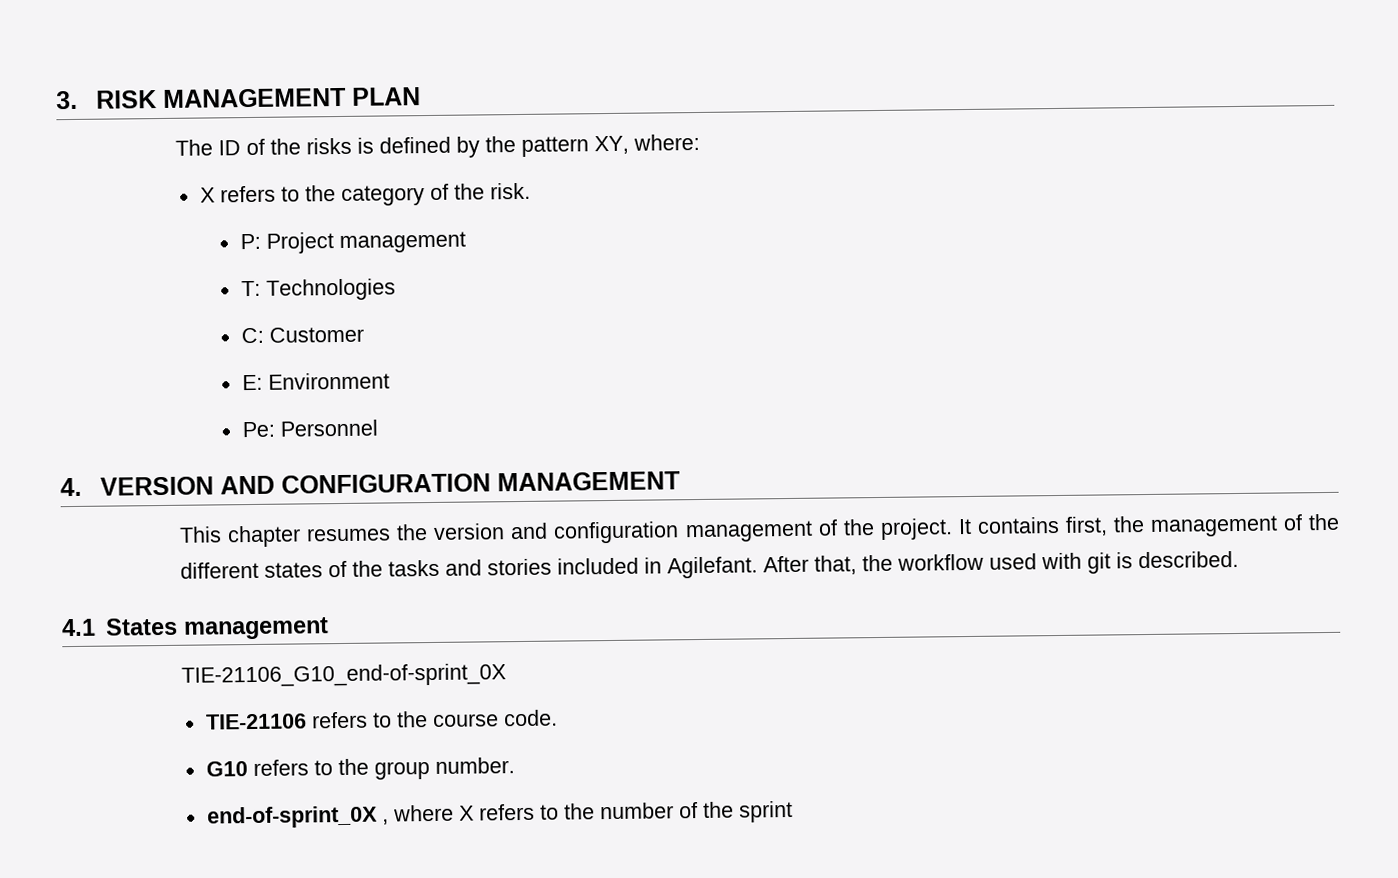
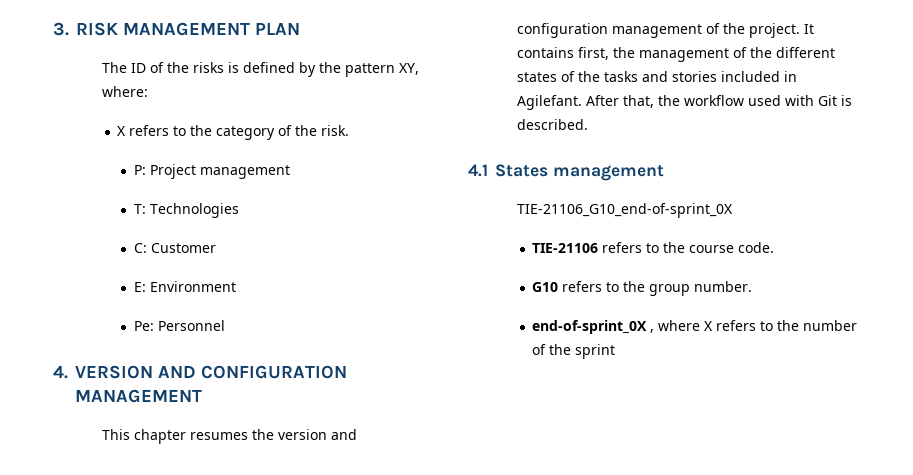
- After that, the workflow used with git is described.
+ After that, the workflow used with Git is described.

